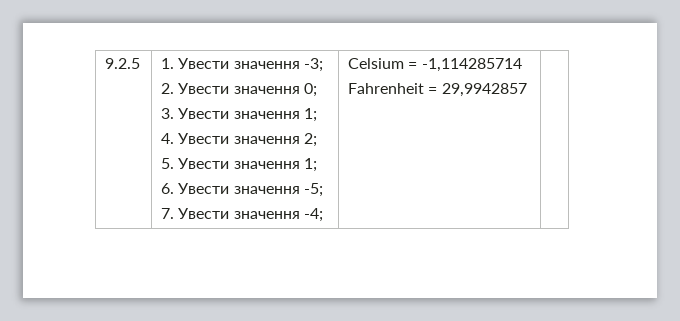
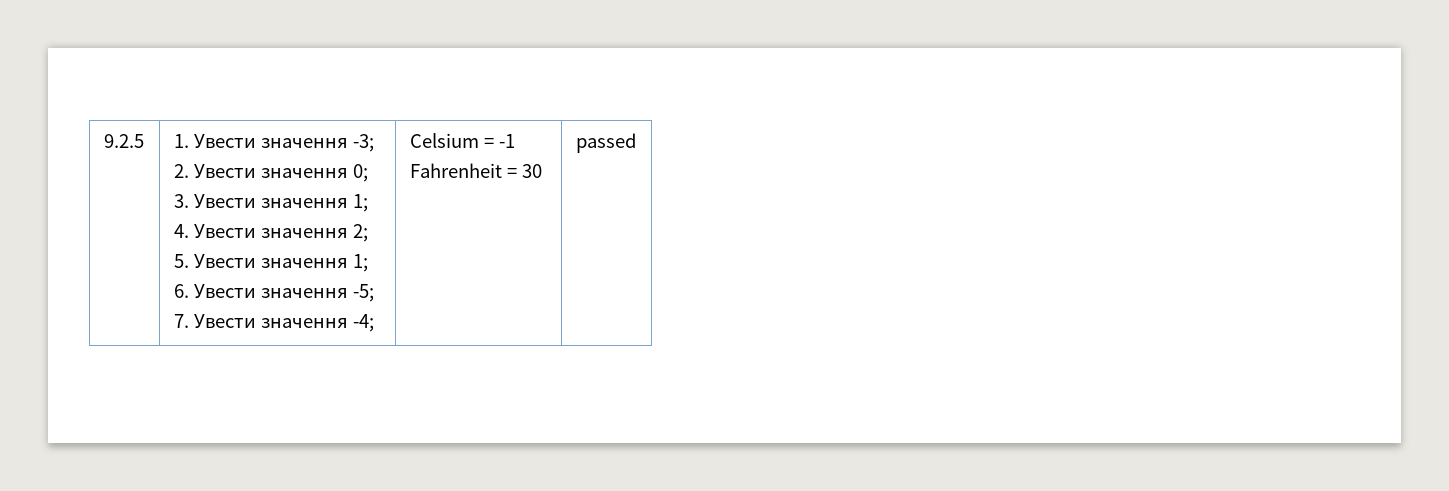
  9.2.5 | 1. Увести значення -3;
  2. Увести значення 0;
  3. Увести значення 1;
  4. Увести значення 2;
  5. Увести значення 1;
  6. Увести значення -5;
- 7. Увести значення -4; | Celsium = -1,114285714
- Fahrenheit = 29,9942857 |
+ 7. Увести значення -4; | Celsium = -1
+ Fahrenheit = 30 | passed

